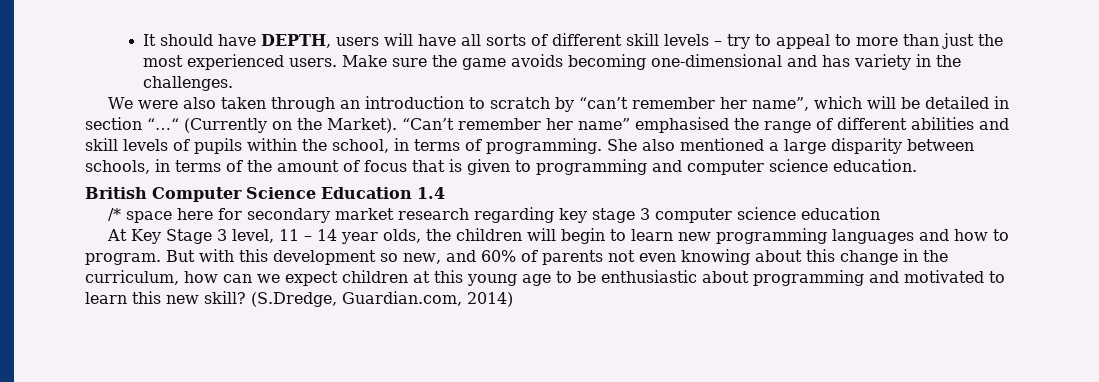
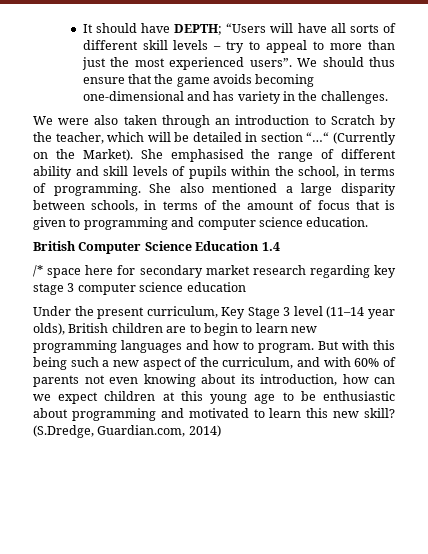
- It should have DEPTH, users will have all sorts of different skill levels – try to appeal to more than just the most experienced users. Make sure the game avoids becoming one-dimensional and has variety in the challenges.
+ It should have DEPTH; “Users will have all sorts of different skill levels – try to appeal to more than just the most experienced users”. We should thus ensure that the game avoids becoming one-dimensional and has variety in the challenges.
- We were also taken through an introduction to scratch by “can’t remember her name”, which will be detailed in section “…“ (Currently on the Market).
+ We were also taken through an introduction to Scratch by the teacher, which will be detailed in section “…“ (Currently on the Market).
- “Can’t remember her name” emphasised the range of different abilities and skill levels of pupils within the school, in terms of programming.
+ She emphasised the range of different ability and skill levels of pupils within the school, in terms of programming.
- At Key Stage 3 level, 11 – 14 year olds, the children will begin to learn new programming languages and how to program.
+ Under the present curriculum, Key Stage 3 level (11–14 year olds), British children are to begin to learn new programming languages and how to program.
- But with this development so new, and 60% of parents not even knowing about this change in the curriculum, how can we expect children at this young age to be enthusiastic about programming and motivated to learn this new skill?
+ But with this being such a new aspect of the curriculum, and with 60% of parents not even knowing about its introduction, how can we expect children at this young age to be enthusiastic about programming and motivated to learn this new skill?

